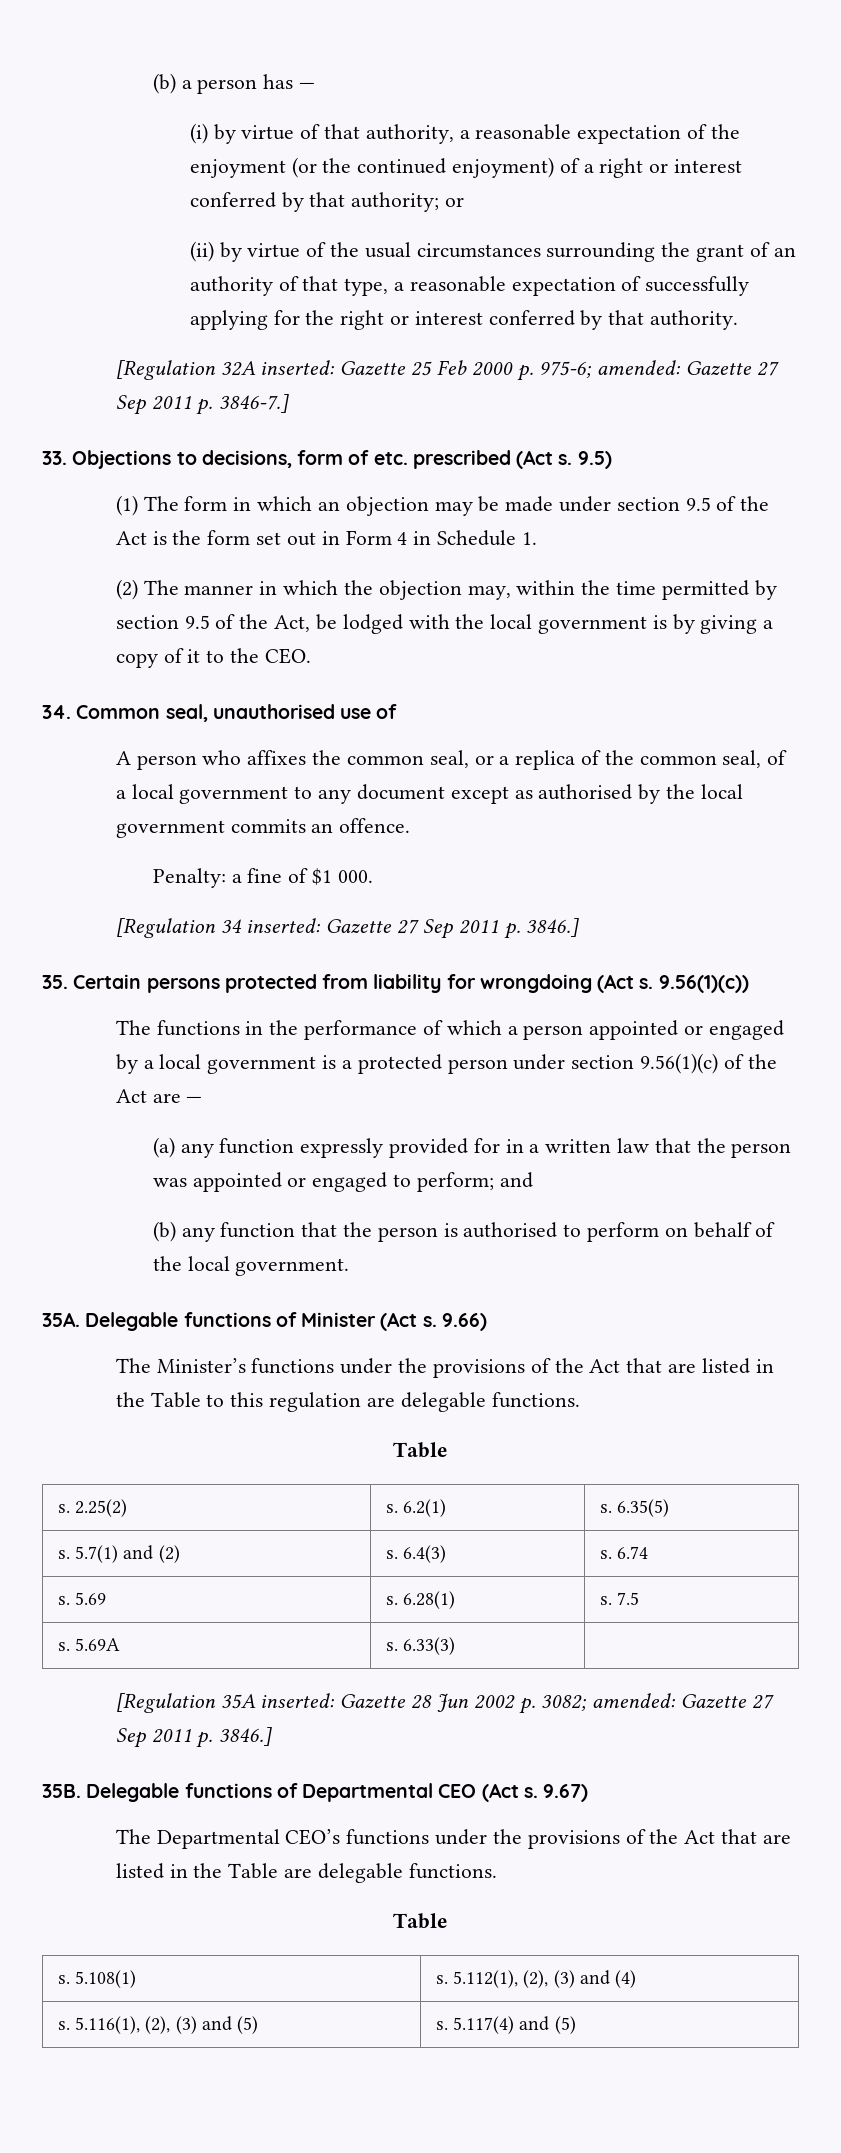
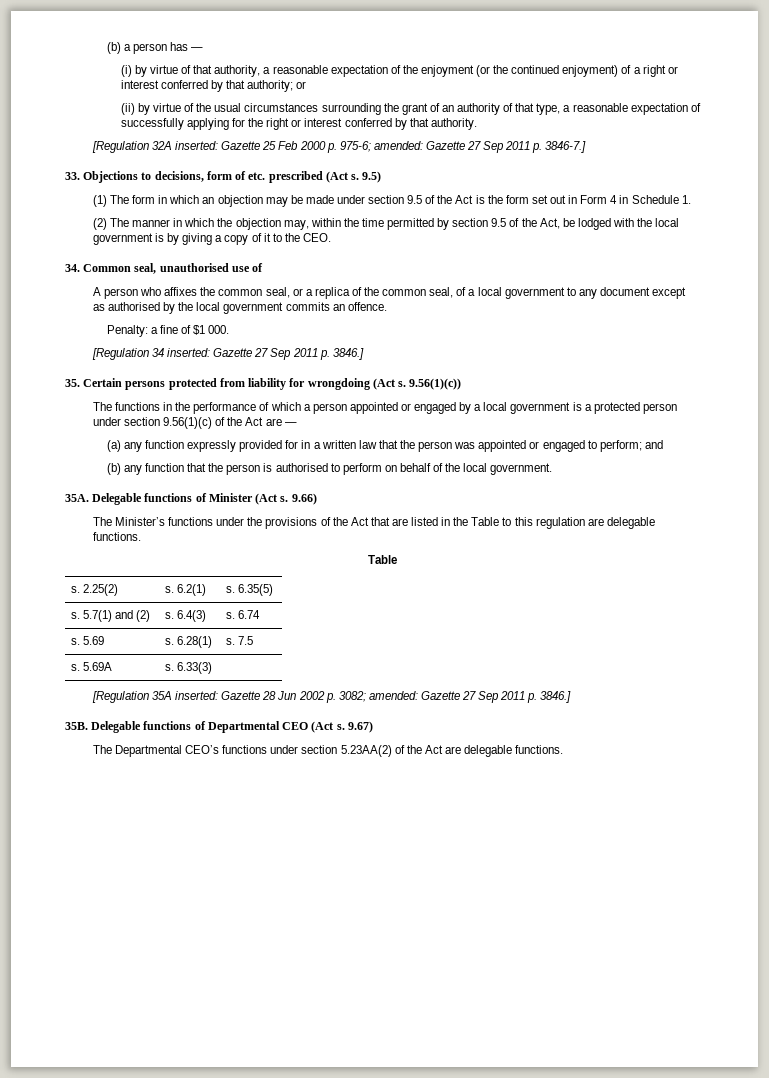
- The Departmental CEO’s functions under the provisions of the Act that are listed in the Table are delegable functions.
- Table
- s. 5.108(1) | s. 5.112(1), (2), (3) and (4)
- s. 5.116(1), (2), (3) and (5) | s. 5.117(4) and (5)
+ The Departmental CEO’s functions under section 5.23AA(2) of the Act are delegable functions.

